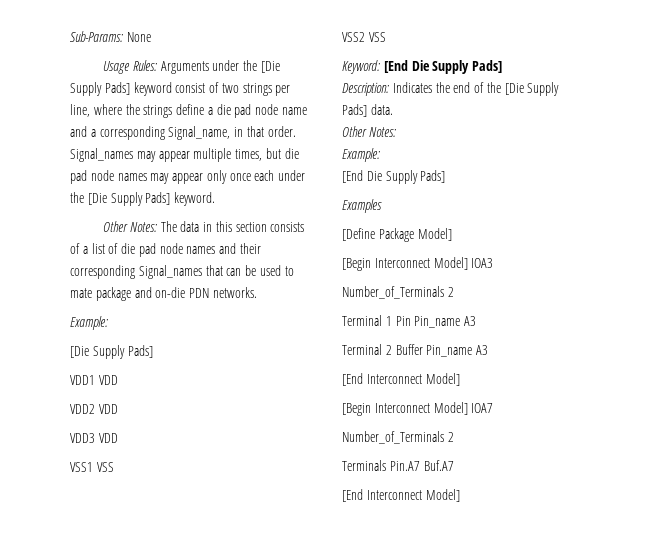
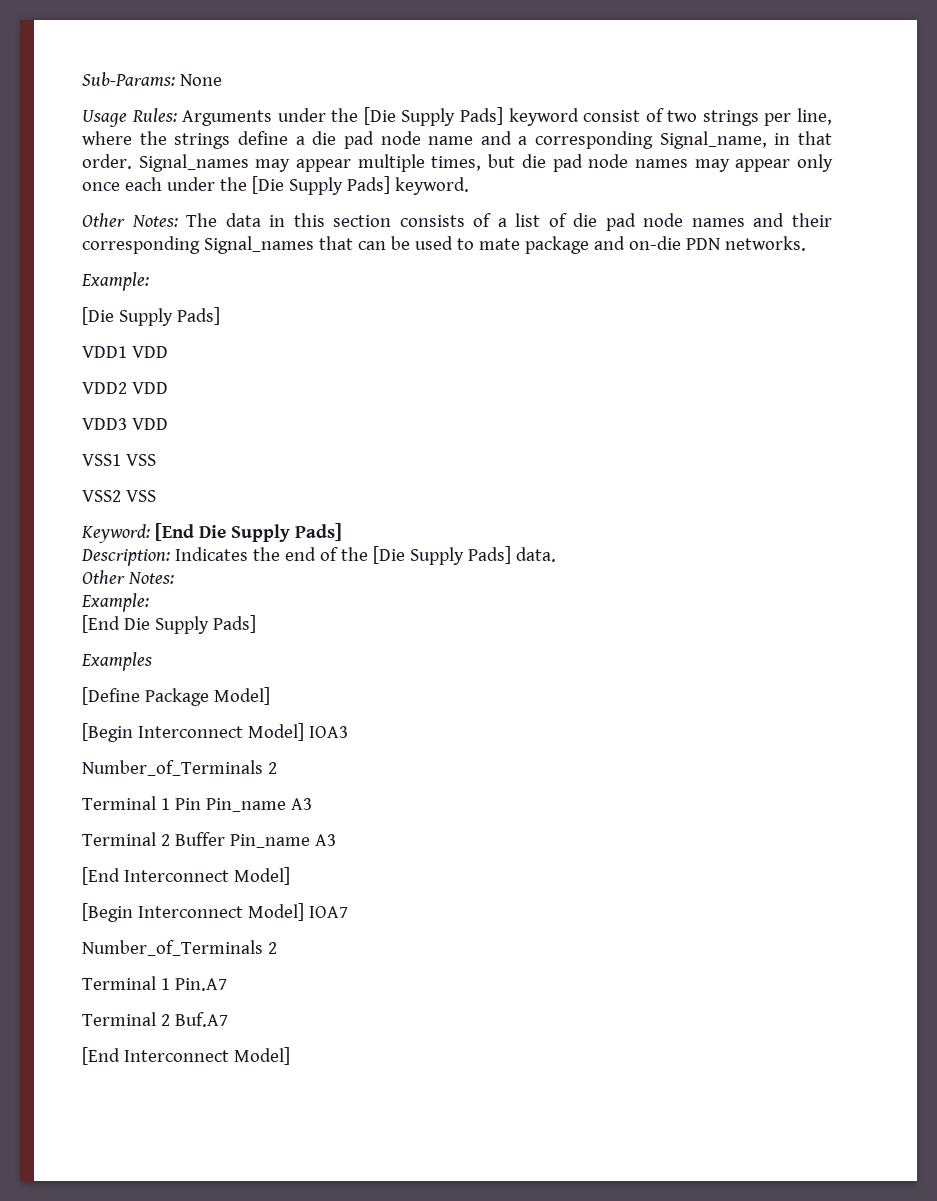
- Terminals Pin.A7 Buf.A7
+ Terminal 1 Pin.A7
+ Terminal 2 Buf.A7

